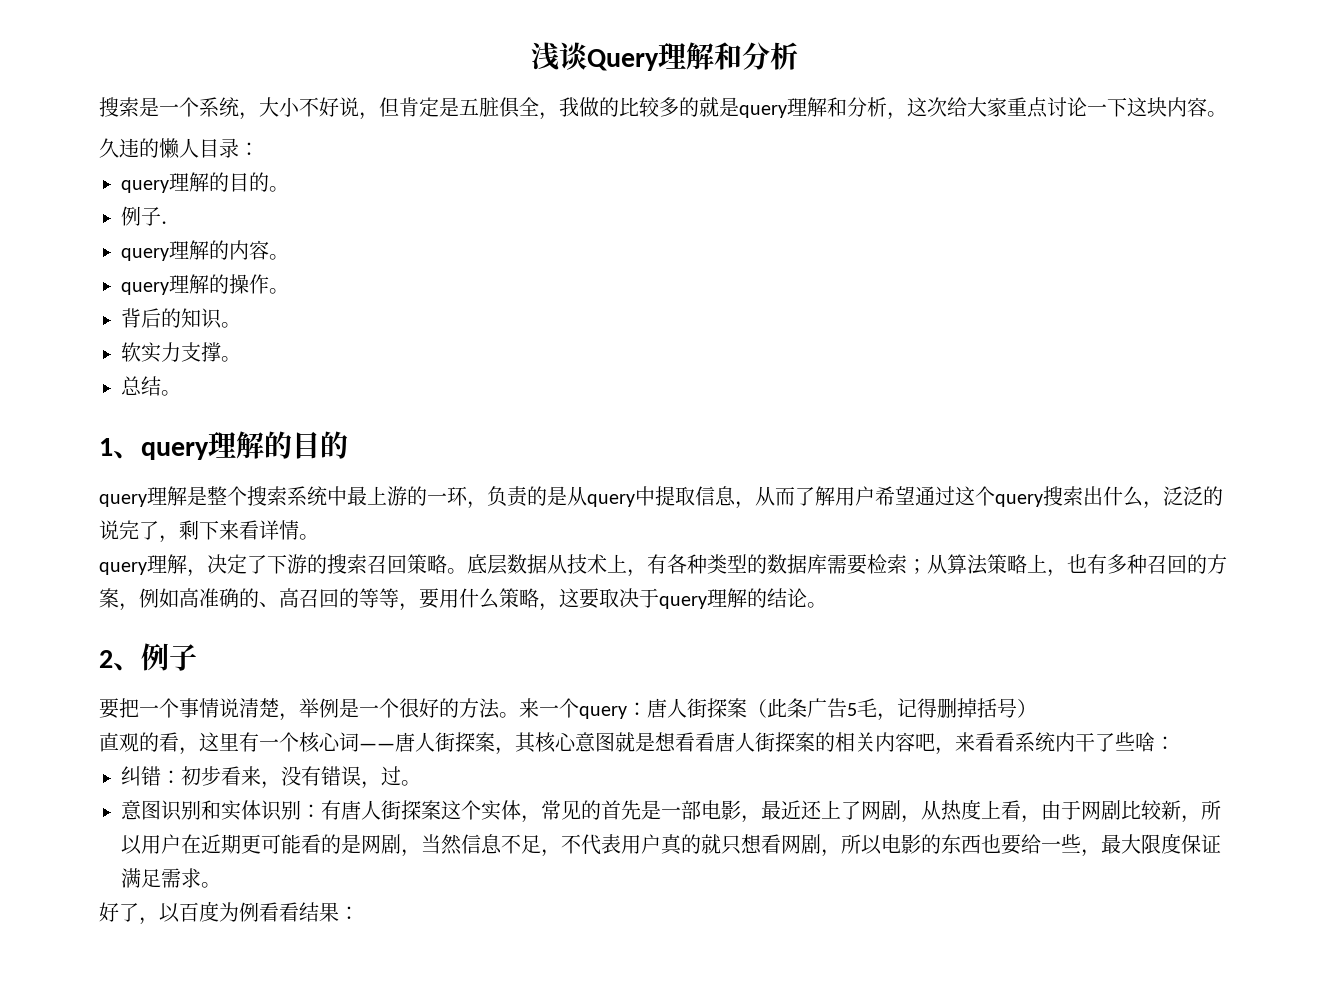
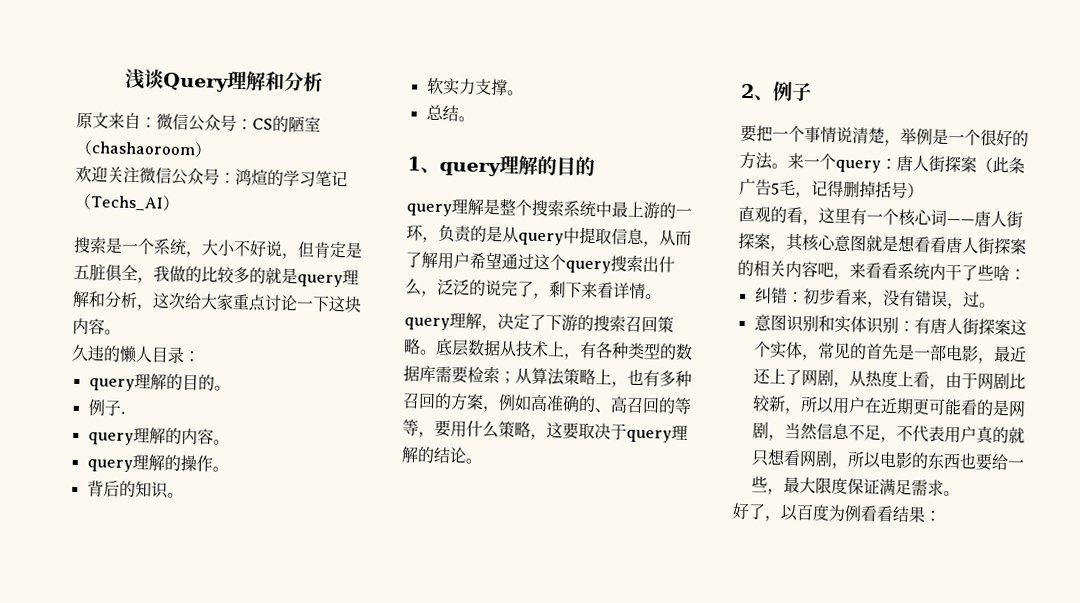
+ 原文来自：微信公众号：CS的陋室（chashaoroom）
+ 欢迎关注微信公众号：鸿煊的学习笔记（Techs_AI）

